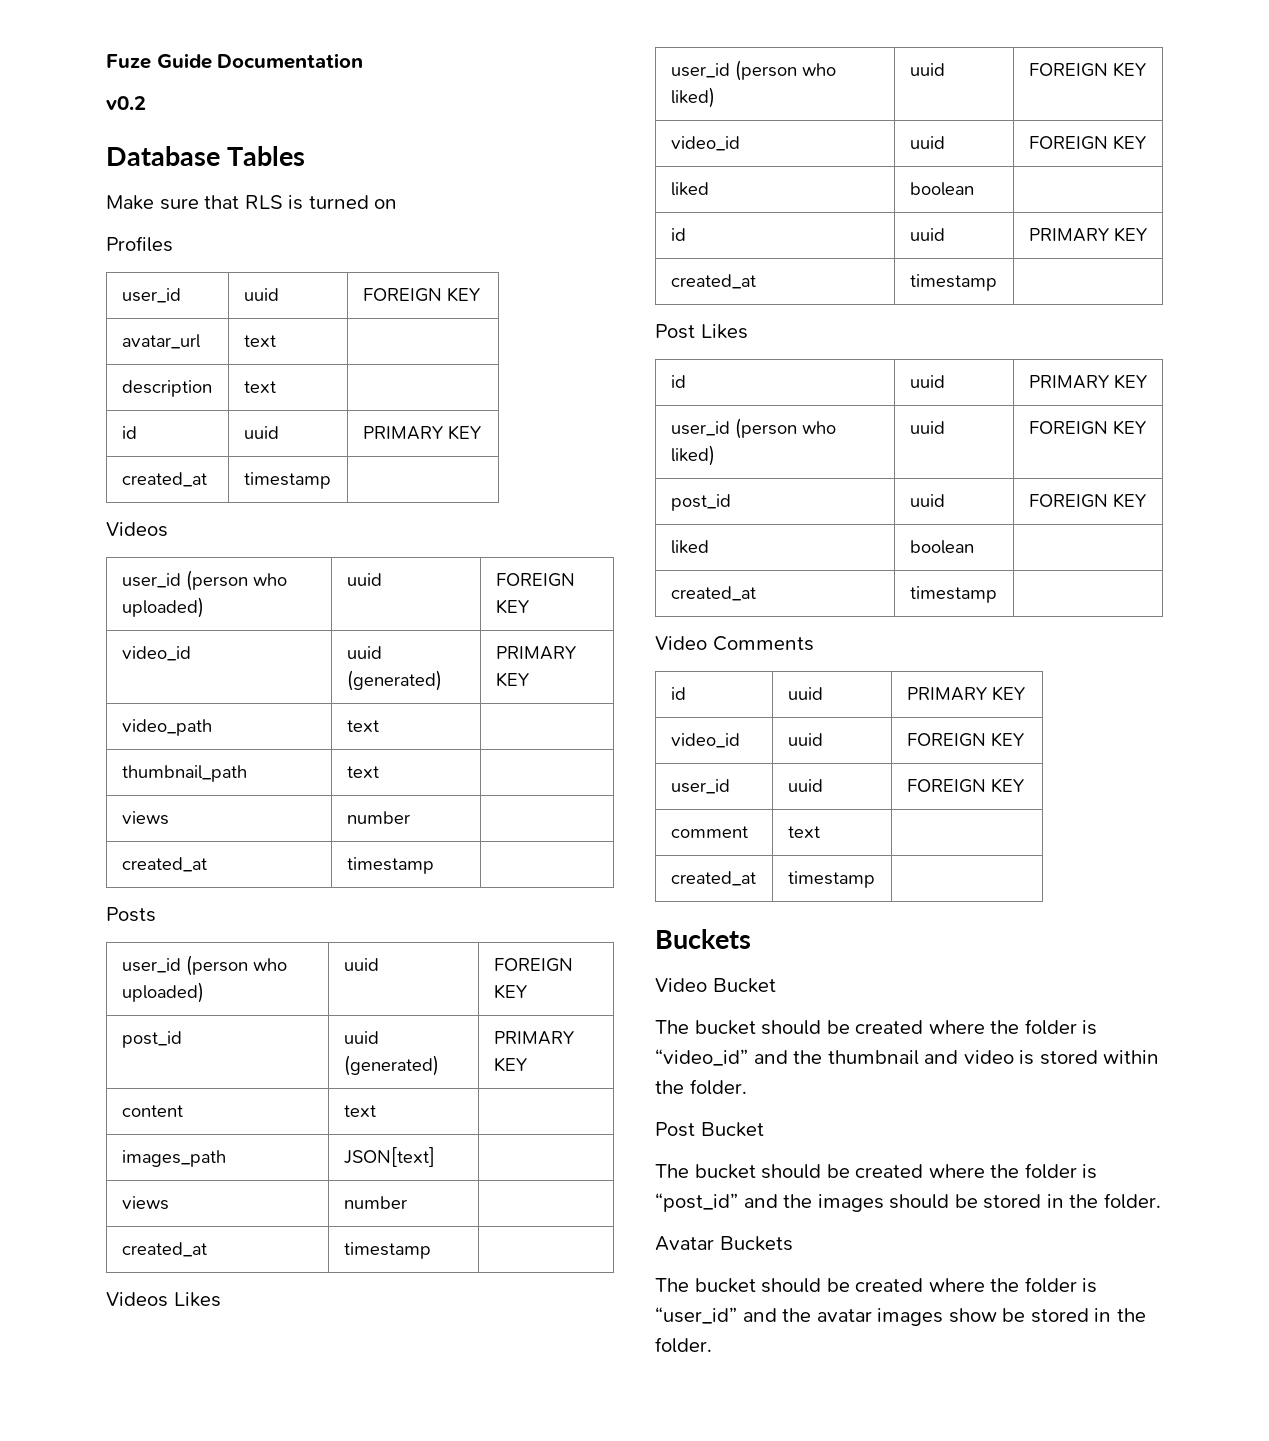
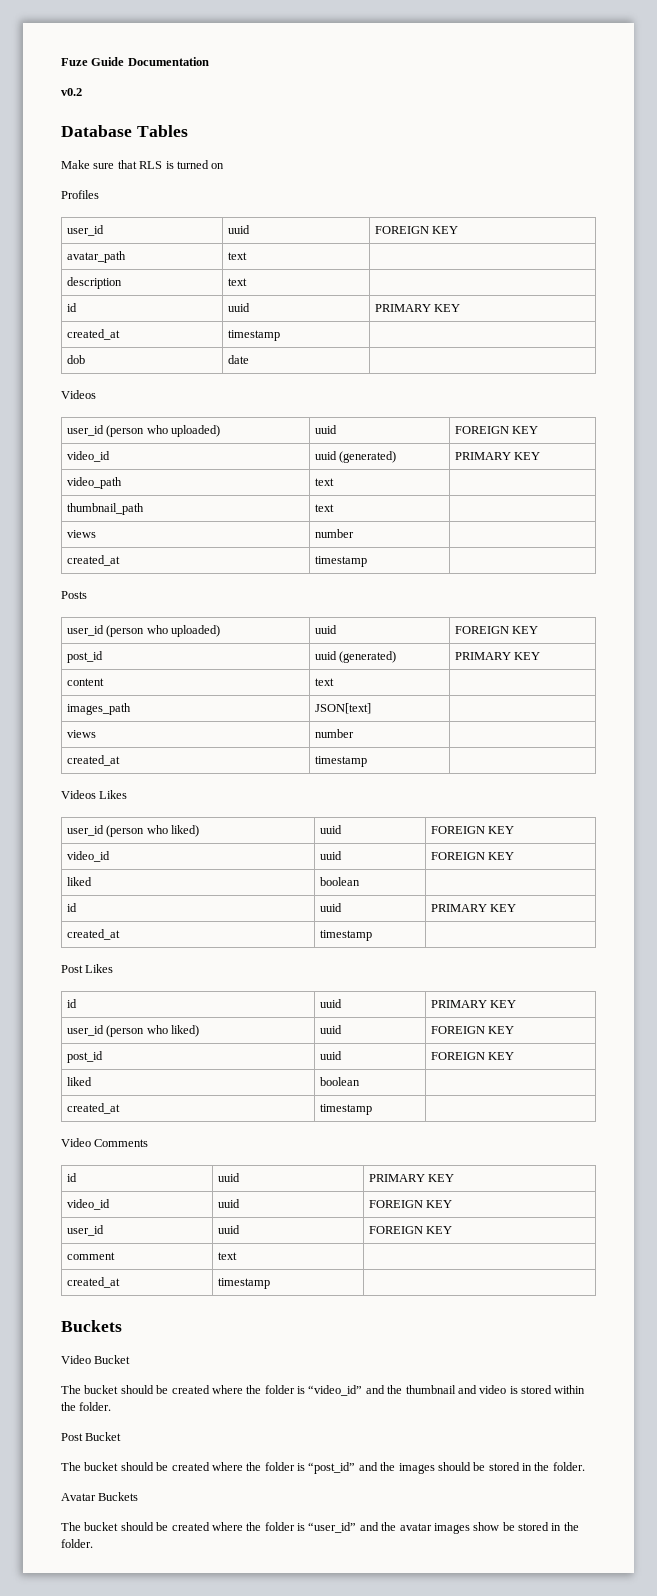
- avatar_url | text |
+ avatar_path | text |
+ dob | date |

